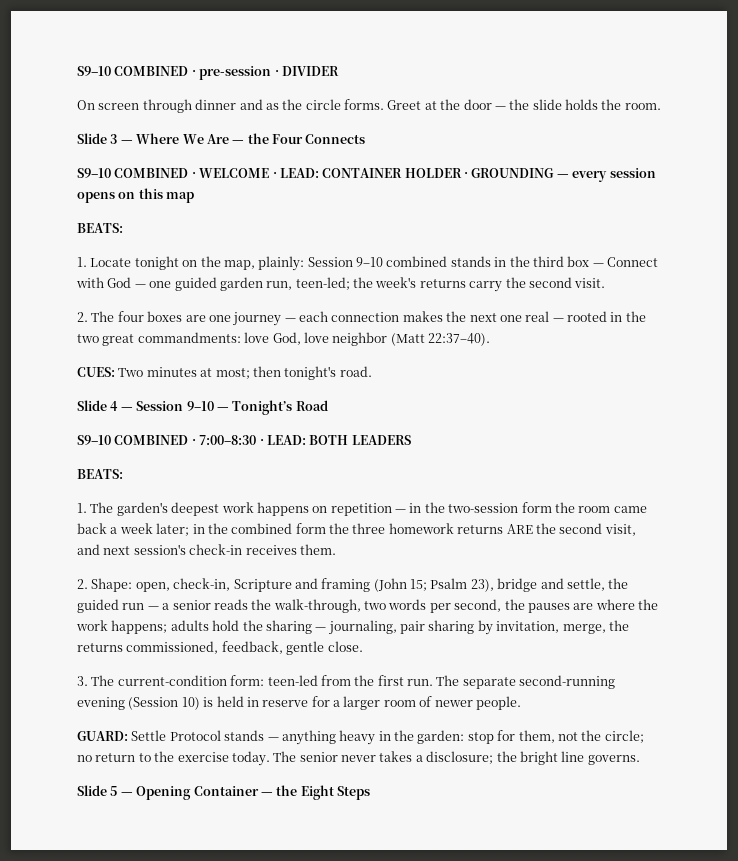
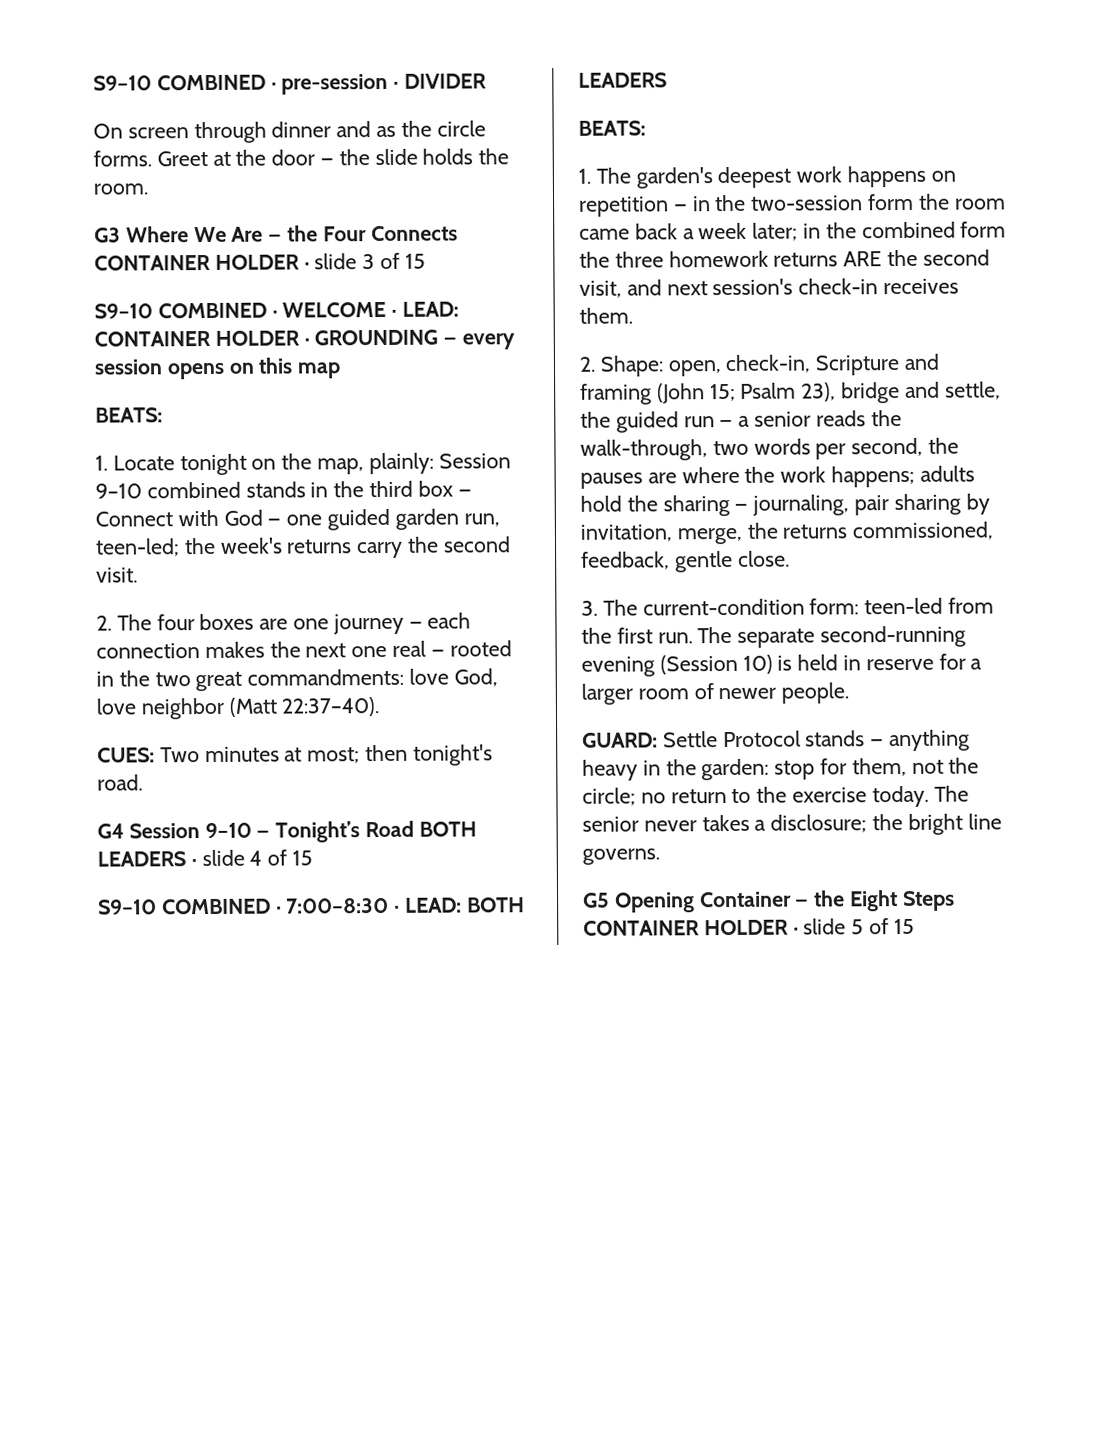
- Slide 3 — Where We Are — the Four Connects
+ G3 Where We Are — the Four Connects CONTAINER HOLDER · slide 3 of 15
- Slide 4 — Session 9–10 — Tonight’s Road
+ G4 Session 9–10 — Tonight’s Road BOTH LEADERS · slide 4 of 15
- Slide 5 — Opening Container — the Eight Steps
+ G5 Opening Container — the Eight Steps CONTAINER HOLDER · slide 5 of 15

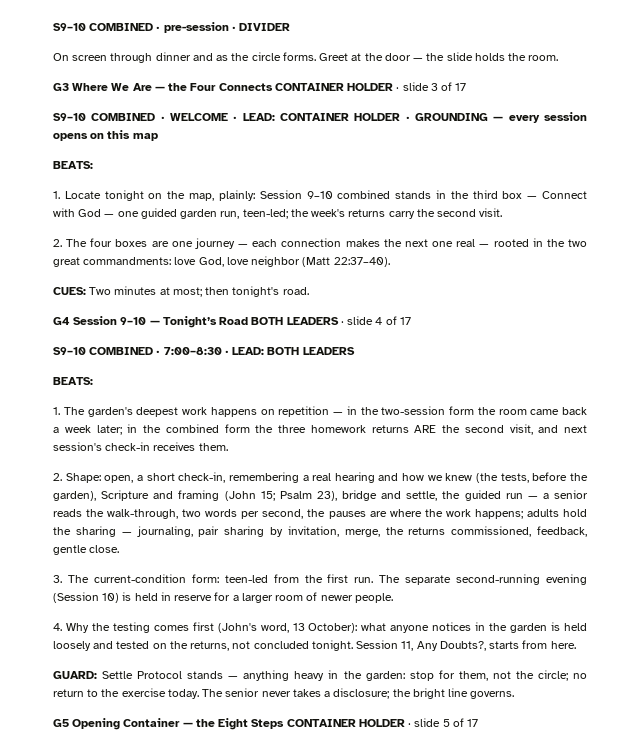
- G3 Where We Are — the Four Connects CONTAINER HOLDER · slide 3 of 15
+ G3 Where We Are — the Four Connects CONTAINER HOLDER · slide 3 of 17
- G4 Session 9–10 — Tonight’s Road BOTH LEADERS · slide 4 of 15
+ G4 Session 9–10 — Tonight’s Road BOTH LEADERS · slide 4 of 17
- 2. Shape: open, check-in, Scripture and framing (John 15; Psalm 23), bridge and settle, the guided run — a senior reads the walk-through, two words per second, the pauses are where the work happens; adults hold the sharing — journaling, pair sharing by invitation, merge, the returns commissioned, feedback, gentle close.
+ 2. Shape: open, a short check-in, remembering a real hearing and how we knew (the tests, before the garden), Scripture and framing (John 15; Psalm 23), bridge and settle, the guided run — a senior reads the walk-through, two words per second, the pauses are where the work happens; adults hold the sharing — journaling, pair sharing by invitation, merge, the returns commissioned, feedback, gentle close.
+ 4. Why the testing comes first (John's word, 13 October): what anyone notices in the garden is held loosely and tested on the returns, not concluded tonight. Session 11, Any Doubts?, starts from here.
- G5 Opening Container — the Eight Steps CONTAINER HOLDER · slide 5 of 15
+ G5 Opening Container — the Eight Steps CONTAINER HOLDER · slide 5 of 17

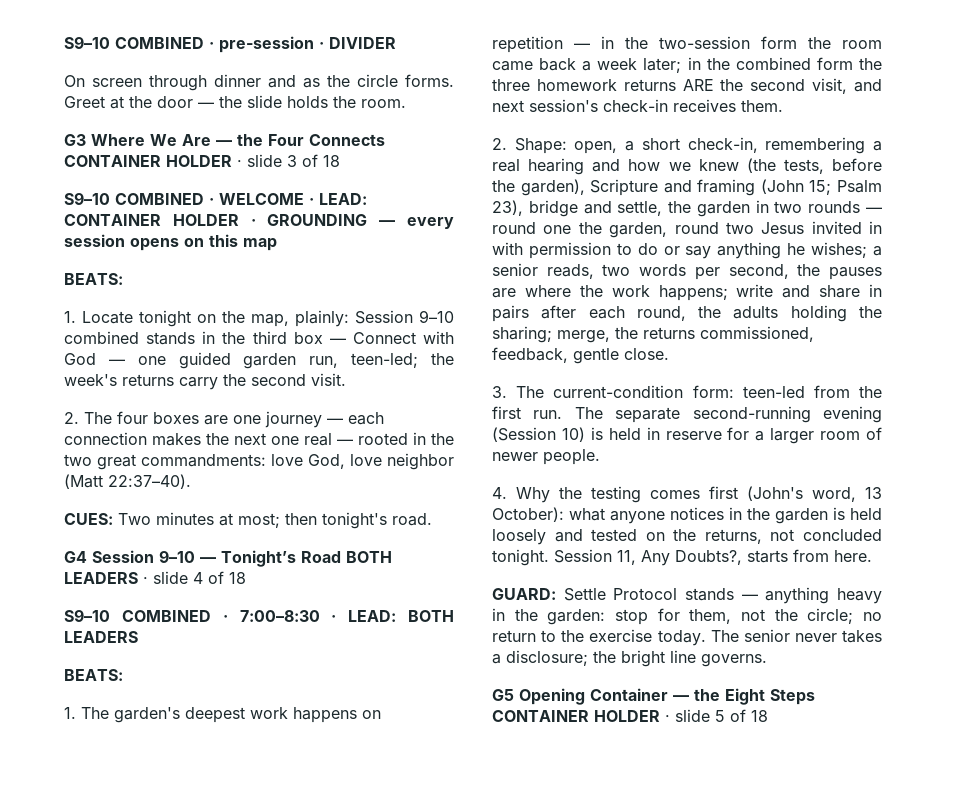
- G3 Where We Are — the Four Connects CONTAINER HOLDER · slide 3 of 17
+ G3 Where We Are — the Four Connects CONTAINER HOLDER · slide 3 of 18
- G4 Session 9–10 — Tonight’s Road BOTH LEADERS · slide 4 of 17
+ G4 Session 9–10 — Tonight’s Road BOTH LEADERS · slide 4 of 18
- 2. Shape: open, a short check-in, remembering a real hearing and how we knew (the tests, before the garden), Scripture and framing (John 15; Psalm 23), bridge and settle, the guided run — a senior reads the walk-through, two words per second, the pauses are where the work happens; adults hold the sharing — journaling, pair sharing by invitation, merge, the returns commissioned, feedback, gentle close.
+ 2. Shape: open, a short check-in, remembering a real hearing and how we knew (the tests, before the garden), Scripture and framing (John 15; Psalm 23), bridge and settle, the garden in two rounds — round one the garden, round two Jesus invited in with permission to do or say anything he wishes; a senior reads, two words per second, the pauses are where the work happens; write and share in pairs after each round, the adults holding the sharing; merge, the returns commissioned, feedback, gentle close.
- G5 Opening Container — the Eight Steps CONTAINER HOLDER · slide 5 of 17
+ G5 Opening Container — the Eight Steps CONTAINER HOLDER · slide 5 of 18

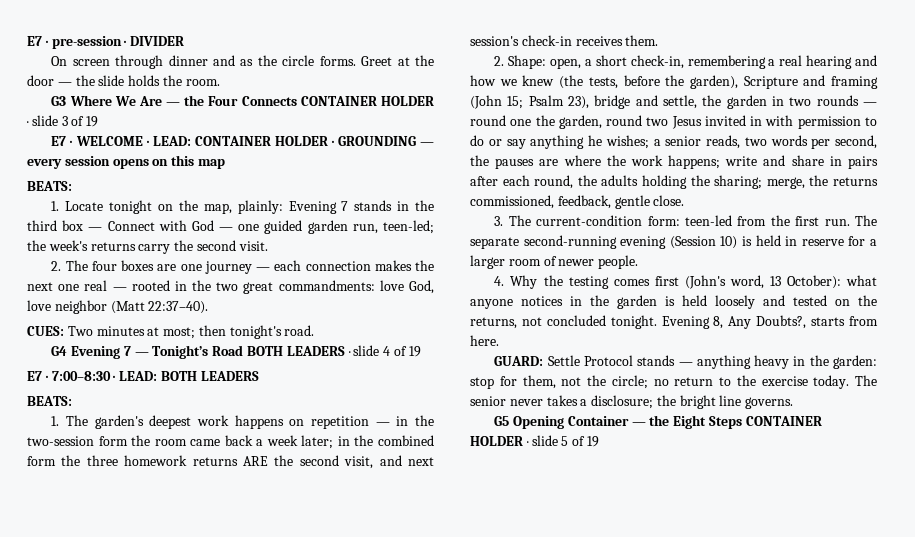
- S9–10 COMBINED · pre-session · DIVIDER
+ E7 · pre-session · DIVIDER
- G3 Where We Are — the Four Connects CONTAINER HOLDER · slide 3 of 18
- S9–10 COMBINED · WELCOME · LEAD: CONTAINER HOLDER · GROUNDING — every session opens on this map
+ G3 Where We Are — the Four Connects CONTAINER HOLDER · slide 3 of 19
+ E7 · WELCOME · LEAD: CONTAINER HOLDER · GROUNDING — every session opens on this map
- 1. Locate tonight on the map, plainly: Session 9–10 combined stands in the third box — Connect with God — one guided garden run, teen-led; the week's returns carry the second visit.
+ 1. Locate tonight on the map, plainly: Evening 7 stands in the third box — Connect with God — one guided garden run, teen-led; the week's returns carry the second visit.
- G4 Session 9–10 — Tonight’s Road BOTH LEADERS · slide 4 of 18
- S9–10 COMBINED · 7:00–8:30 · LEAD: BOTH LEADERS
+ G4 Evening 7 — Tonight’s Road BOTH LEADERS · slide 4 of 19
+ E7 · 7:00–8:30 · LEAD: BOTH LEADERS
- Session 11, Any Doubts?, starts from here.
+ Evening 8, Any Doubts?, starts from here.
- G5 Opening Container — the Eight Steps CONTAINER HOLDER · slide 5 of 18
+ G5 Opening Container — the Eight Steps CONTAINER HOLDER · slide 5 of 19

